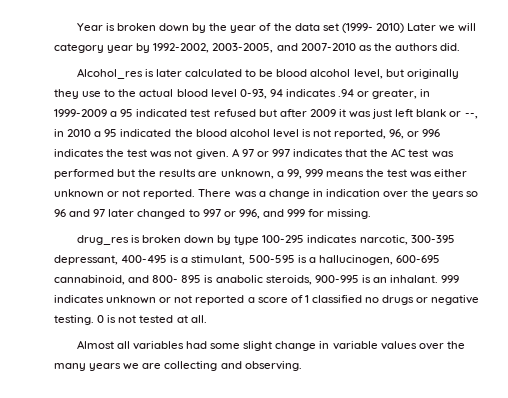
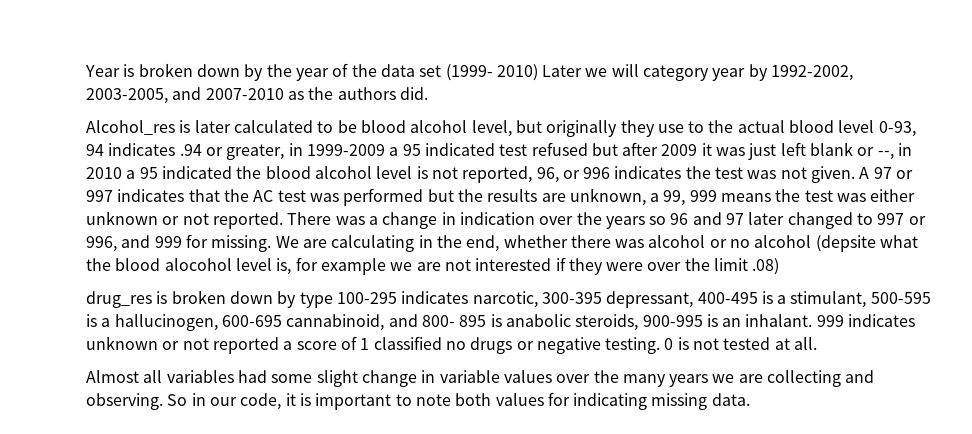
+ We are calculating in the end, whether there was alcohol or no alcohol (depsite what the blood alocohol level is, for example we are not interested if they were over the limit .08)
+ So in our code, it is important to note both values for indicating missing data.

